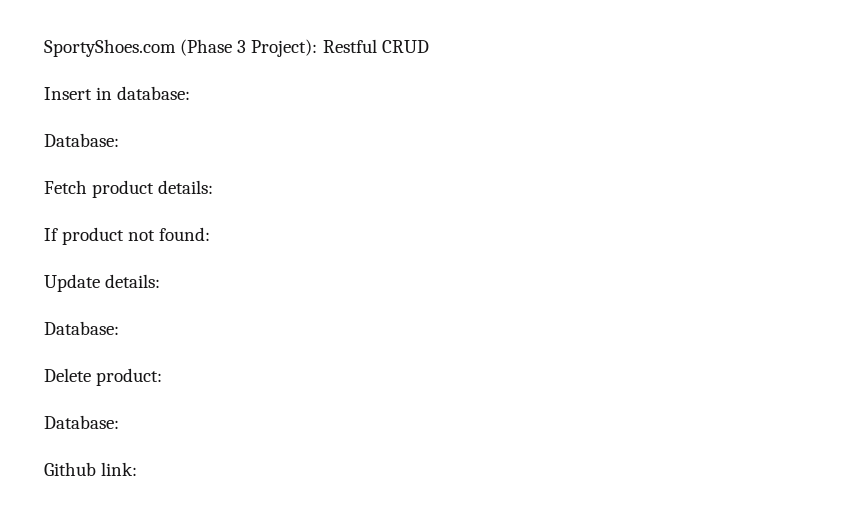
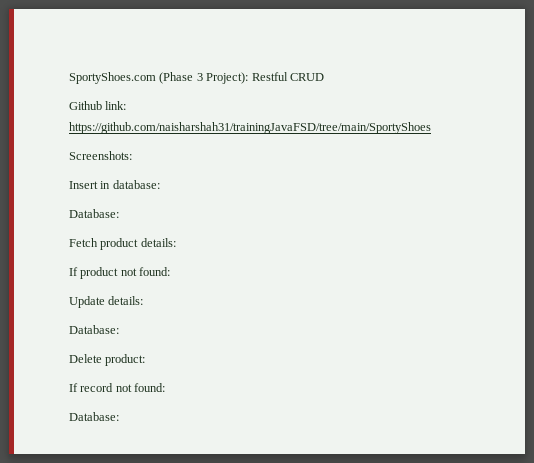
+ Github link: https://github.com/naisharshah31/trainingJavaFSD/tree/main/SportyShoes
+ Screenshots:
  Delete product:
+ If record not found:
  Database:
- Github link:

